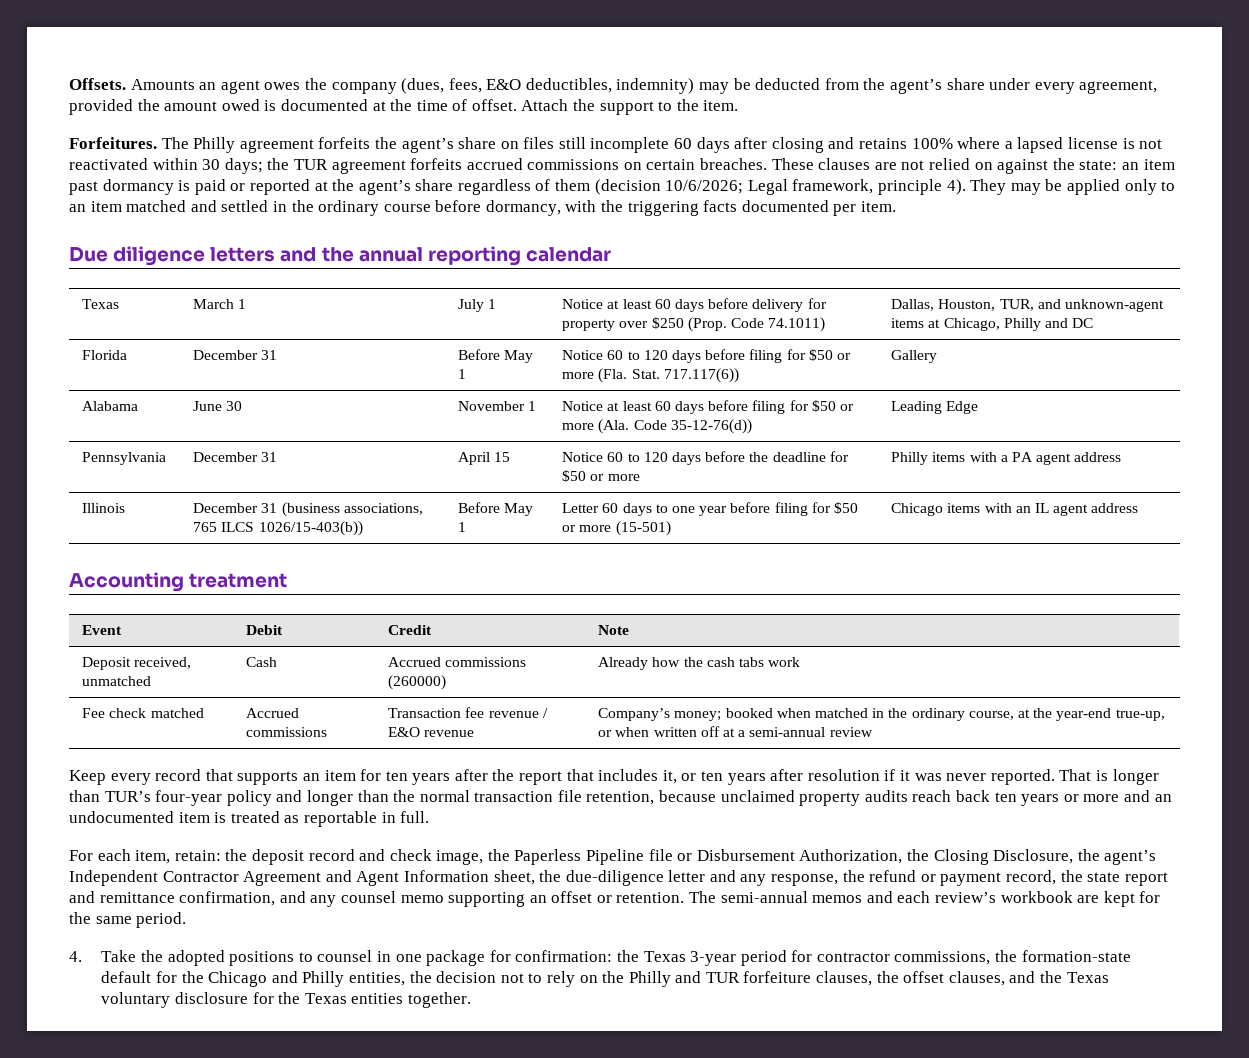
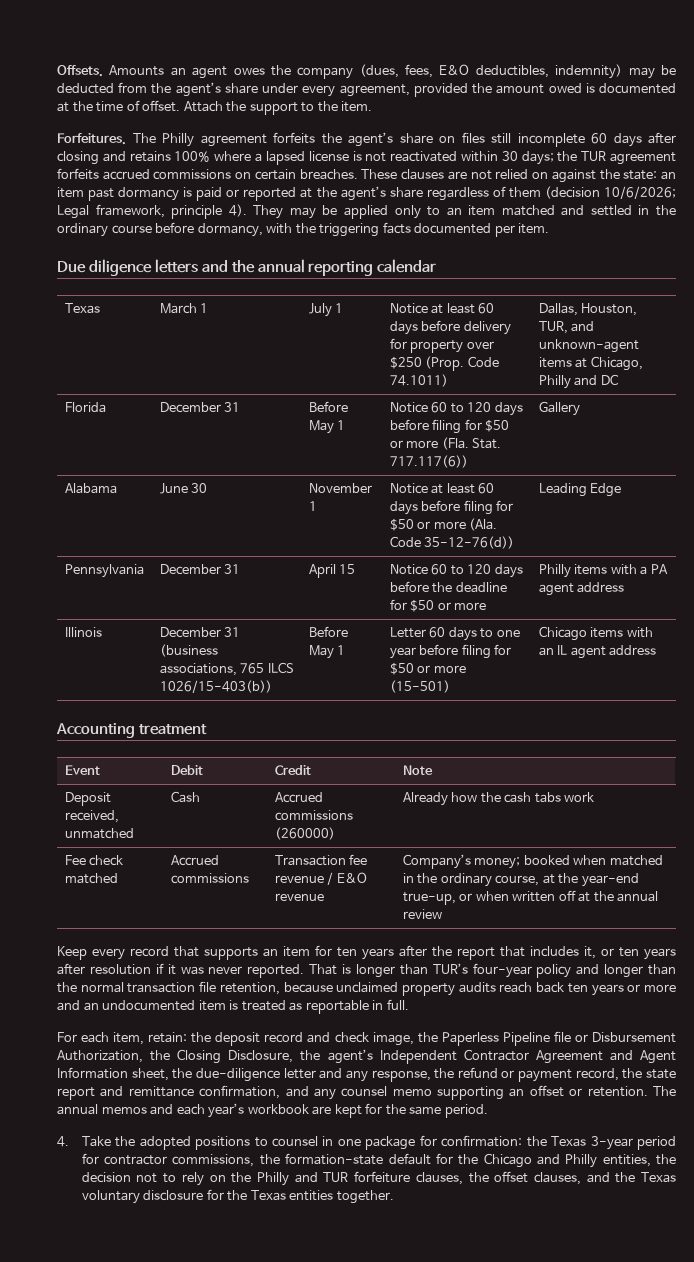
- Fee check matched | Accrued commissions | Transaction fee revenue / E&O revenue | Company’s money; booked when matched in the ordinary course, at the year-end true-up, or when written off at a semi-annual review
+ Fee check matched | Accrued commissions | Transaction fee revenue / E&O revenue | Company’s money; booked when matched in the ordinary course, at the year-end true-up, or when written off at the annual review
- The semi-annual memos and each review’s workbook are kept for the same period.
+ The annual memos and each year’s workbook are kept for the same period.

